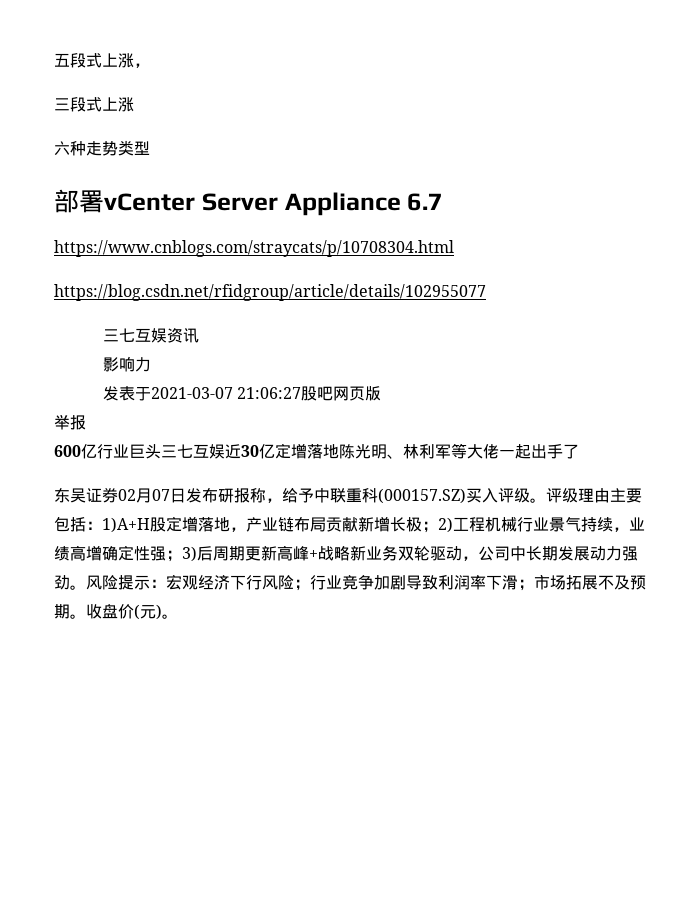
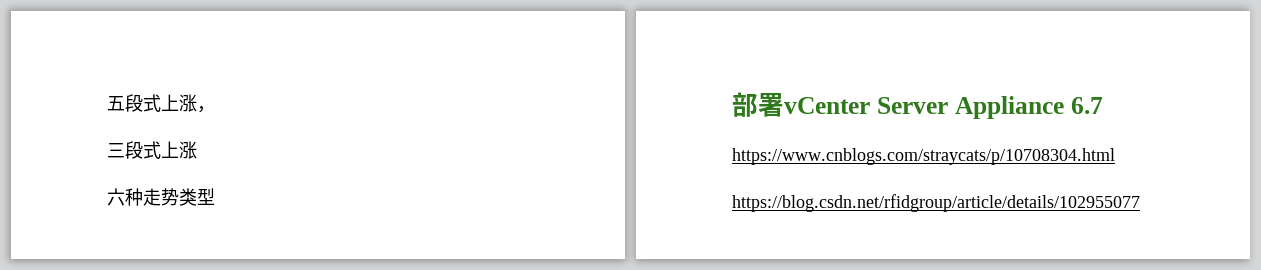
- 三七互娱资讯
- 影响力
- 发表于2021-03-07 21:06:27股吧网页版
- 举报
- 600亿行业巨头三七互娱近30亿定增落地陈光明、林利军等大佬一起出手了
- 东吴证券02月07日发布研报称，给予中联重科(000157.SZ)买入评级。评级理由主要包括：1)A+H股定增落地，产业链布局贡献新增长极；2)工程机械行业景气持续，业绩高增确定性强；3)后周期更新高峰+战略新业务双轮驱动，公司中长期发展动力强劲。风险提示：宏观经济下行风险；行业竞争加剧导致利润率下滑；市场拓展不及预期。收盘价(元)。

